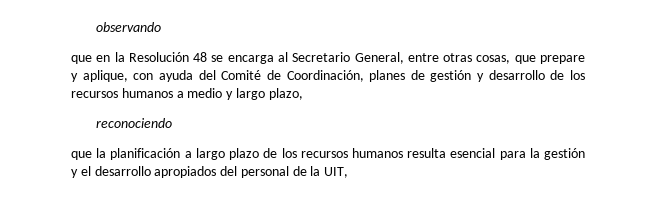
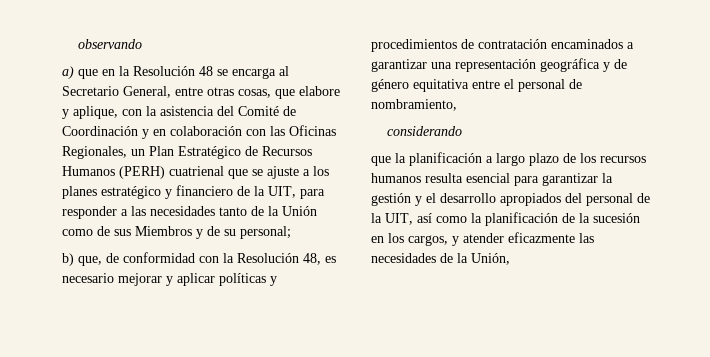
- que en la Resolución 48 se encarga al Secretario General, entre otras cosas, que prepare y aplique, con ayuda del Comité de Coordinación, planes de gestión y desarrollo de los recursos humanos a medio y largo plazo,
- reconociendo
+ a) que en la Resolución 48 se encarga al Secretario General, entre otras cosas, que elabore y aplique, con la asistencia del Comité de Coordinación y en colaboración con las Oficinas Regionales, un Plan Estratégico de Recursos Humanos (PERH) cuatrienal que se ajuste a los planes estratégico y financiero de la UIT, para responder a las necesidades tanto de la Unión como de sus Miembros y de su personal;
+ b) que, de conformidad con la Resolución 48, es necesario mejorar y aplicar políticas y procedimientos de contratación encaminados a garantizar una representación geográfica y de género equitativa entre el personal de nombramiento,
+ considerando
- que la planificación a largo plazo de los recursos humanos resulta esencial para la gestión y el desarrollo apropiados del personal de la UIT,
+ que la planificación a largo plazo de los recursos humanos resulta esencial para garantizar la gestión y el desarrollo apropiados del personal de la UIT, así como la planificación de la sucesión en los cargos, y atender eficazmente las necesidades de la Unión,

